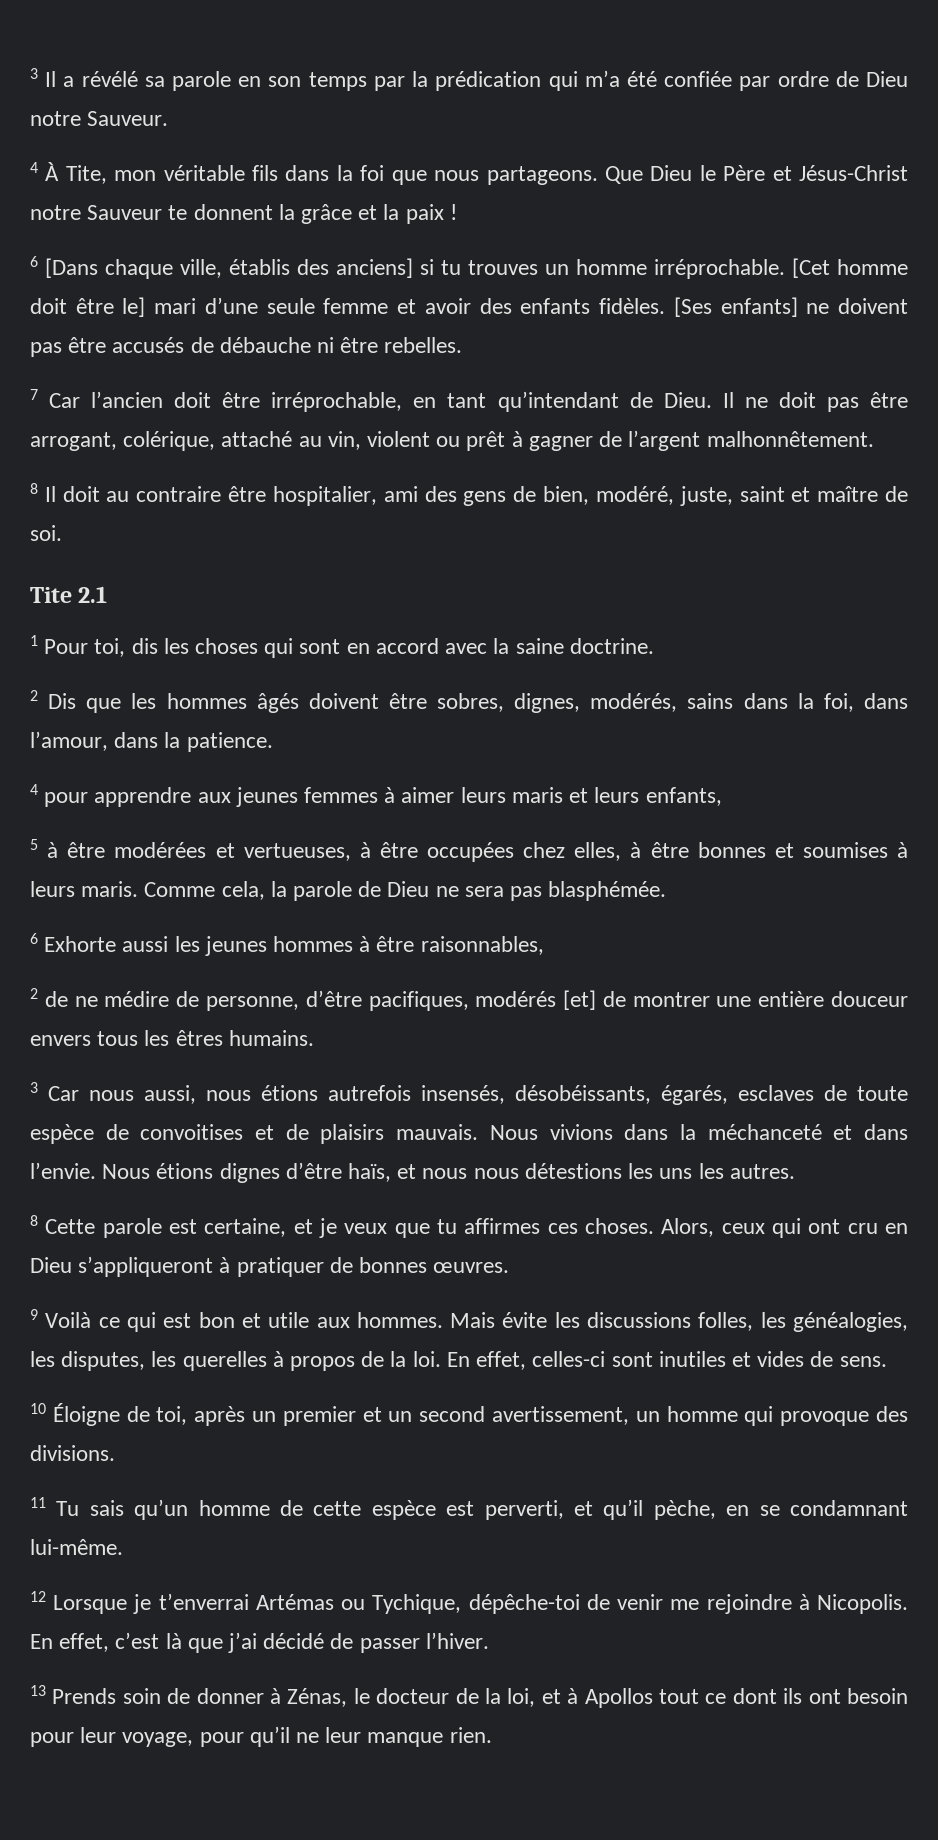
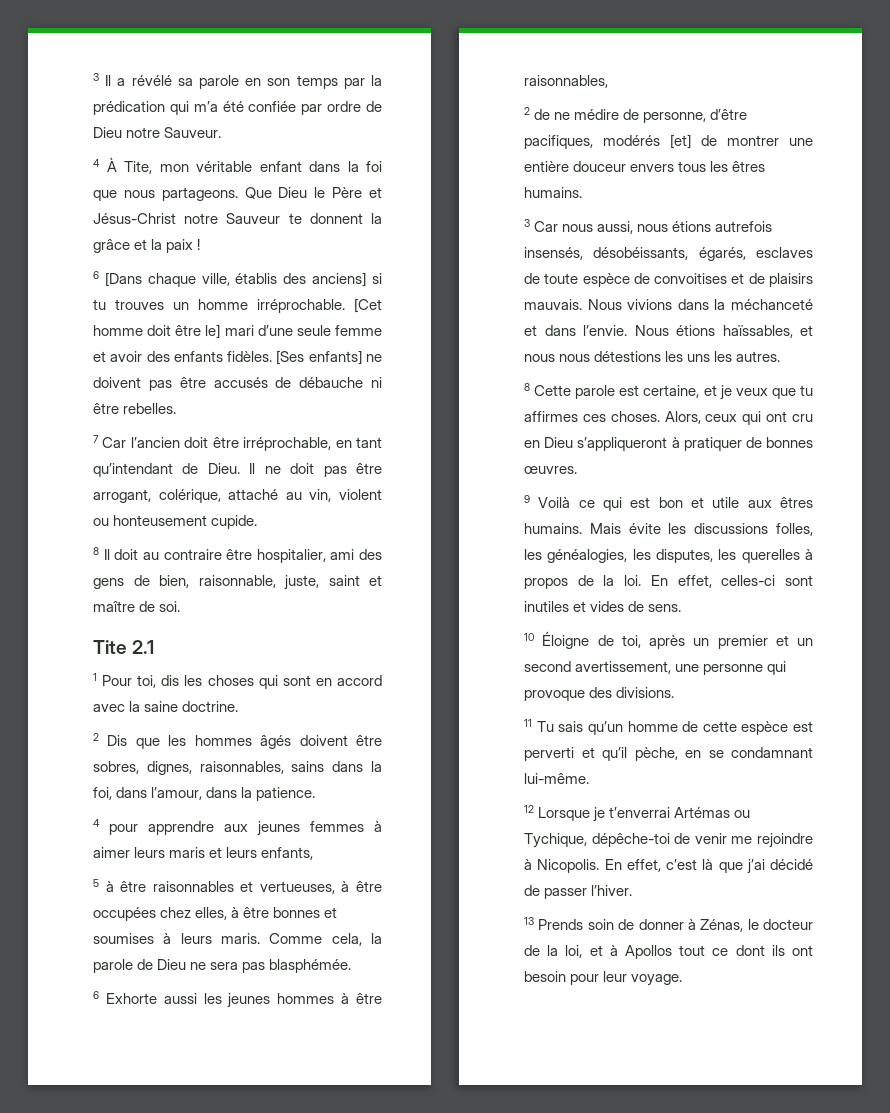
- 4 À Tite, mon véritable fils dans la foi que nous partageons.
+ 4 À Tite, mon véritable enfant dans la foi que nous partageons.
- Il ne doit pas être arrogant, colérique, attaché au vin, violent ou prêt à gagner de l’argent malhonnêtement.
+ Il ne doit pas être arrogant, colérique, attaché au vin, violent ou honteusement cupide.
- 8 Il doit au contraire être hospitalier, ami des gens de bien, modéré, juste, saint et maître de soi.
+ 8 Il doit au contraire être hospitalier, ami des gens de bien, raisonnable, juste, saint et maître de soi.
- 2 Dis que les hommes âgés doivent être sobres, dignes, modérés, sains dans la foi, dans l’amour, dans la patience.
+ 2 Dis que les hommes âgés doivent être sobres, dignes, raisonnables, sains dans la foi, dans l’amour, dans la patience.
- 5 à être modérées et vertueuses, à être occupées chez elles, à être bonnes et soumises à leurs maris.
+ 5 à être raisonnables et vertueuses, à être occupées chez elles, à être bonnes et soumises à leurs maris.
- Nous étions dignes d’être haïs, et nous nous détestions les uns les autres.
+ Nous étions haïssables, et nous nous détestions les uns les autres.
- 9 Voilà ce qui est bon et utile aux hommes.
+ 9 Voilà ce qui est bon et utile aux êtres humains.
- 10 Éloigne de toi, après un premier et un second avertissement, un homme qui provoque des divisions.
+ 10 Éloigne de toi, après un premier et un second avertissement, une personne qui provoque des divisions.
- 11 Tu sais qu’un homme de cette espèce est perverti, et qu’il pèche, en se condamnant lui-même.
+ 11 Tu sais qu’un homme de cette espèce est perverti et qu’il pèche, en se condamnant lui-même.
- 13 Prends soin de donner à Zénas, le docteur de la loi, et à Apollos tout ce dont ils ont besoin pour leur voyage, pour qu’il ne leur manque rien.
+ 13 Prends soin de donner à Zénas, le docteur de la loi, et à Apollos tout ce dont ils ont besoin pour leur voyage.

